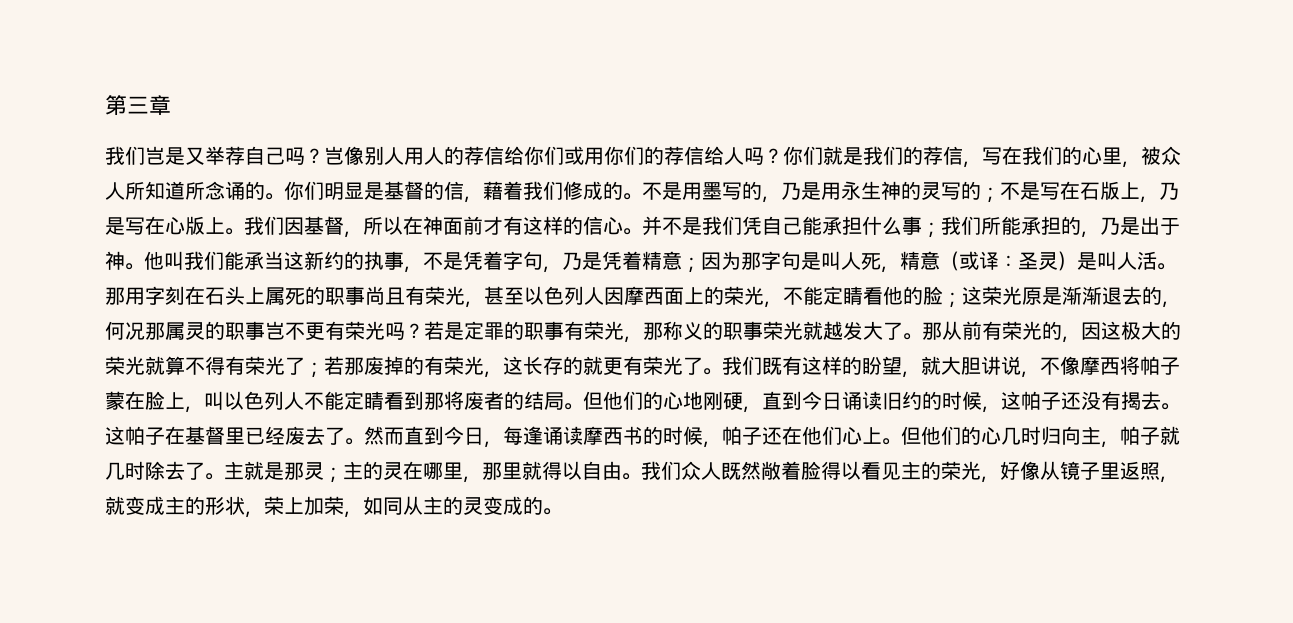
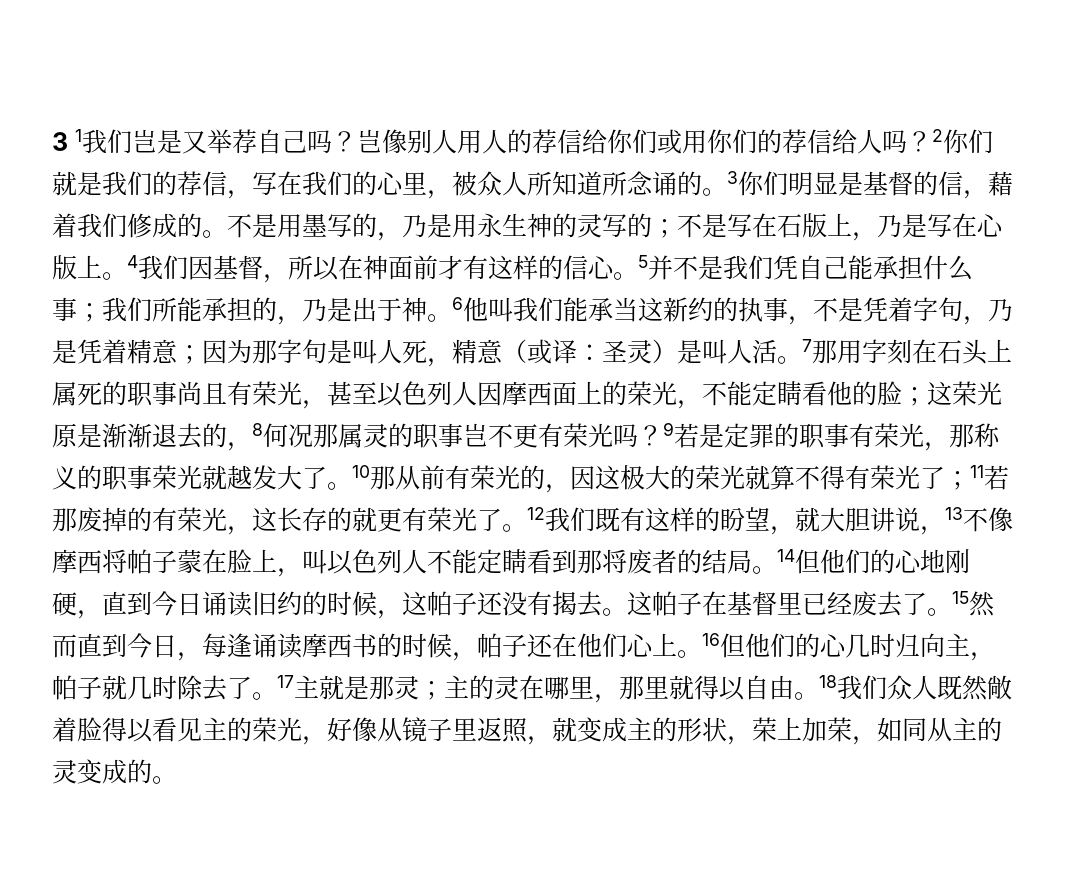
- 第三章
- 我们岂是又举荐自己吗？
+ 3 1我们岂是又举荐自己吗？
- 你们就是我们的荐信，写在我们的心里，被众人所知道所念诵的。
+ 2你们就是我们的荐信，写在我们的心里，被众人所知道所念诵的。
- 你们明显是基督的信，藉着我们修成的。
+ 3你们明显是基督的信，藉着我们修成的。
- 我们因基督，所以在神面前才有这样的信心。
+ 4我们因基督，所以在神面前才有这样的信心。
- 并不是我们凭自己能承担什么事；我们所能承担的，乃是出于神。
+ 5并不是我们凭自己能承担什么事；我们所能承担的，乃是出于神。
- 他叫我们能承当这新约的执事，不是凭着字句，乃是凭着精意；因为那字句是叫人死，精意（或译：圣灵）是叫人活。
+ 6他叫我们能承当这新约的执事，不是凭着字句，乃是凭着精意；因为那字句是叫人死，精意（或译：圣灵）是叫人活。
- 那用字刻在石头上属死的职事尚且有荣光，甚至以色列人因摩西面上的荣光，不能定睛看他的脸；这荣光原是渐渐退去的，何况那属灵的职事岂不更有荣光吗？
+ 7那用字刻在石头上属死的职事尚且有荣光，甚至以色列人因摩西面上的荣光，不能定睛看他的脸；这荣光原是渐渐退去的，8何况那属灵的职事岂不更有荣光吗？
- 若是定罪的职事有荣光，那称义的职事荣光就越发大了。
+ 9若是定罪的职事有荣光，那称义的职事荣光就越发大了。
- 那从前有荣光的，因这极大的荣光就算不得有荣光了；若那废掉的有荣光，这长存的就更有荣光了。
+ 10那从前有荣光的，因这极大的荣光就算不得有荣光了；11若那废掉的有荣光，这长存的就更有荣光了。
- 我们既有这样的盼望，就大胆讲说，不像摩西将帕子蒙在脸上，叫以色列人不能定睛看到那将废者的结局。
+ 12我们既有这样的盼望，就大胆讲说，13不像摩西将帕子蒙在脸上，叫以色列人不能定睛看到那将废者的结局。
- 但他们的心地刚硬，直到今日诵读旧约的时候，这帕子还没有揭去。
+ 14但他们的心地刚硬，直到今日诵读旧约的时候，这帕子还没有揭去。
- 然而直到今日，每逢诵读摩西书的时候，帕子还在他们心上。
+ 15然而直到今日，每逢诵读摩西书的时候，帕子还在他们心上。
- 但他们的心几时归向主，帕子就几时除去了。
+ 16但他们的心几时归向主，帕子就几时除去了。
- 主就是那灵；主的灵在哪里，那里就得以自由。
+ 17主就是那灵；主的灵在哪里，那里就得以自由。
- 我们众人既然敞着脸得以看见主的荣光，好像从镜子里返照，就变成主的形状，荣上加荣，如同从主的灵变成的。
+ 18我们众人既然敞着脸得以看见主的荣光，好像从镜子里返照，就变成主的形状，荣上加荣，如同从主的灵变成的。

